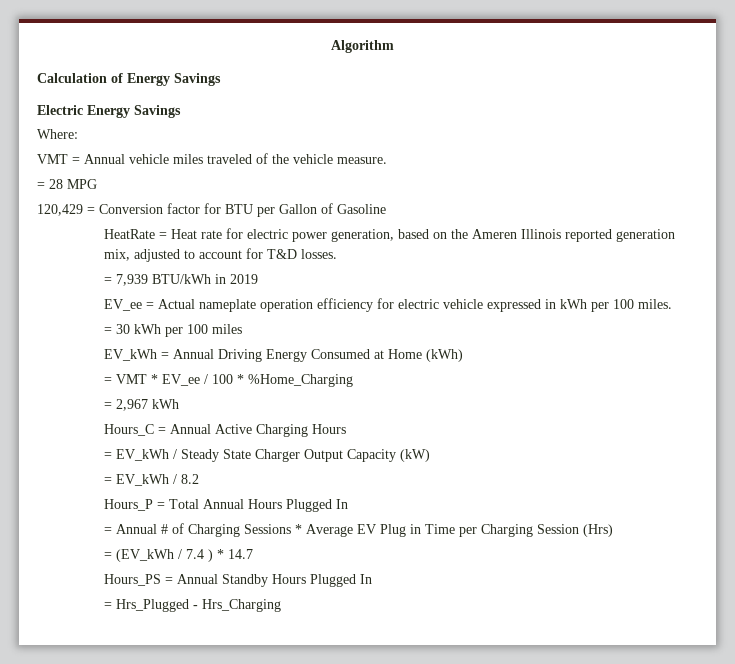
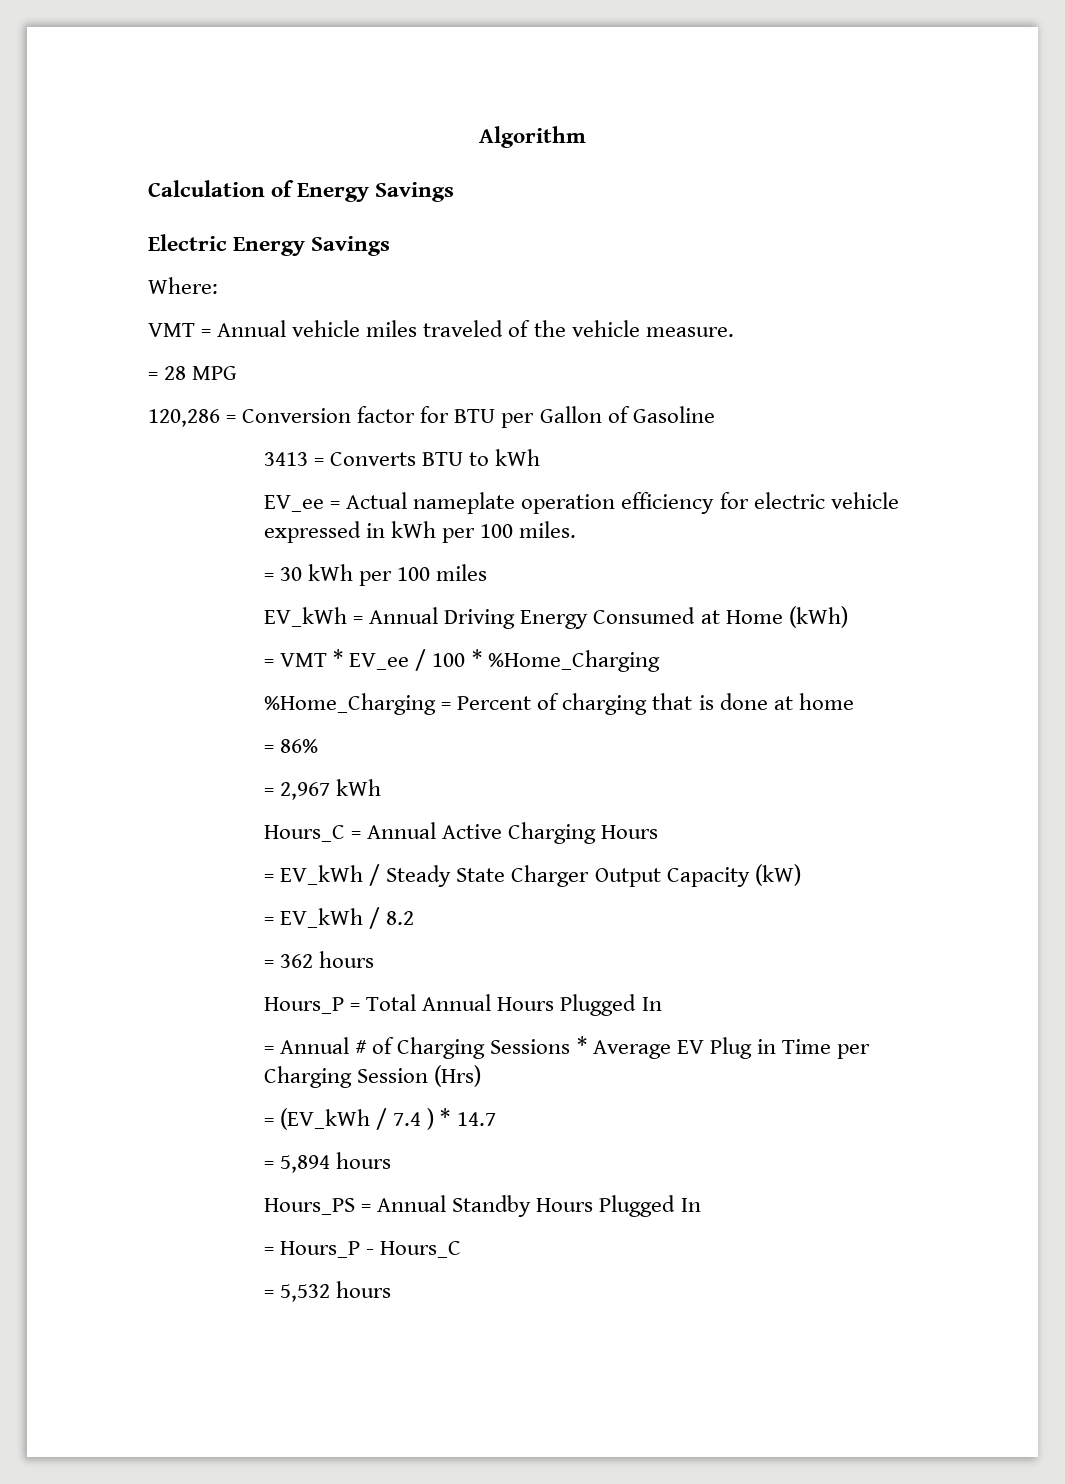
- 120,429 = Conversion factor for BTU per Gallon of Gasoline
+ 120,286 = Conversion factor for BTU per Gallon of Gasoline
- HeatRate = Heat rate for electric power generation, based on the Ameren Illinois reported generation mix, adjusted to account for T&D losses.
- = 7,939 BTU/kWh in 2019
+ 3413 = Converts BTU to kWh
+ %Home_Charging = Percent of charging that is done at home
+ = 86%
+ = 362 hours
+ = 5,894 hours
- = Hrs_Plugged - Hrs_Charging
+ = Hours_P - Hours_C
+ = 5,532 hours

